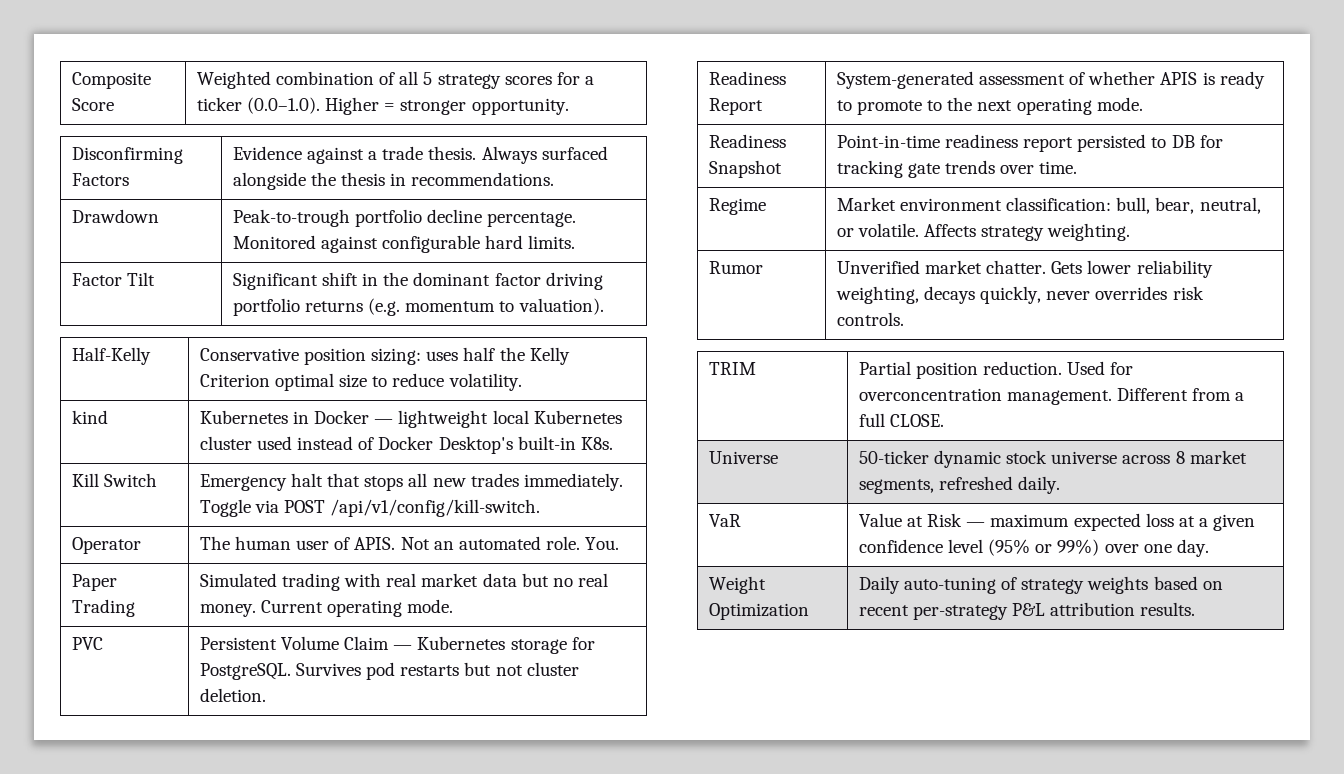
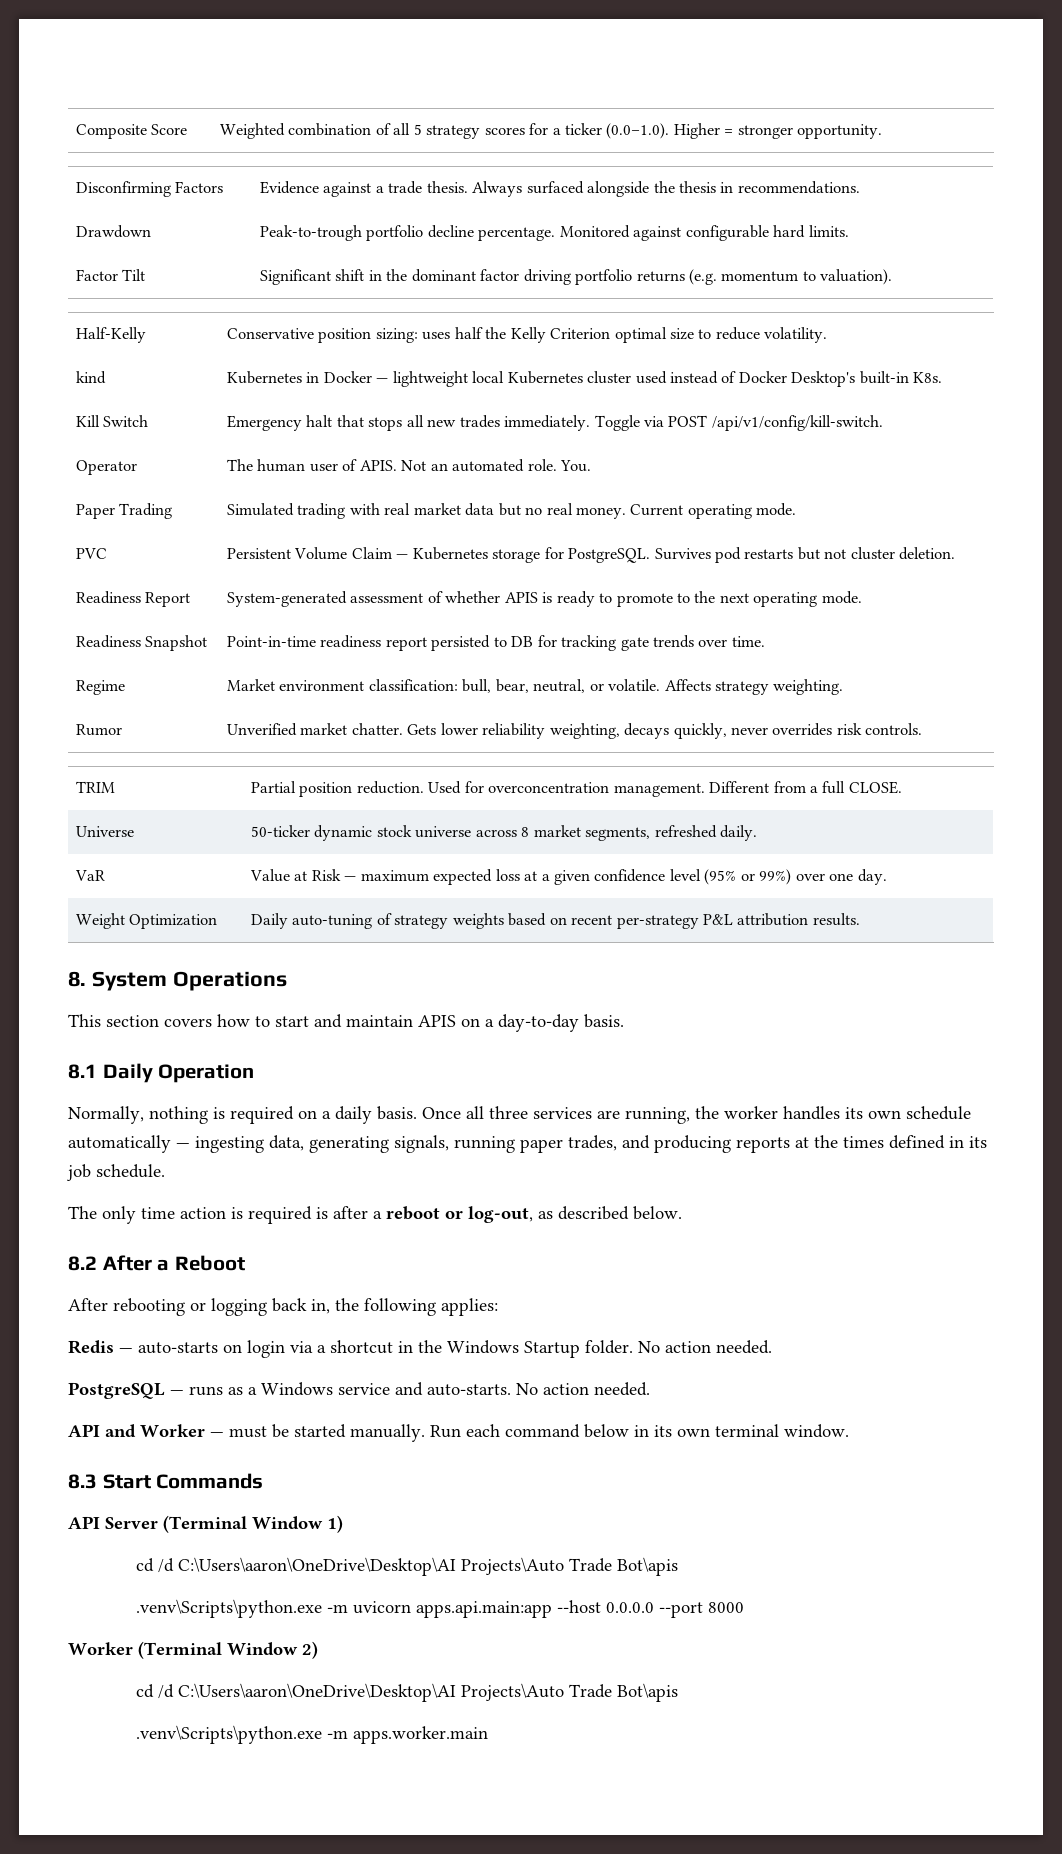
+ 8. System Operations
+ This section covers how to start and maintain APIS on a day-to-day basis.
+ 8.1 Daily Operation
+ Normally, nothing is required on a daily basis. Once all three services are running, the worker handles its own schedule automatically — ingesting data, generating signals, running paper trades, and producing reports at the times defined in its job schedule.
+ The only time action is required is after a reboot or log-out, as described below.
+ 8.2 After a Reboot
+ After rebooting or logging back in, the following applies:
+ Redis — auto-starts on login via a shortcut in the Windows Startup folder. No action needed.
+ PostgreSQL — runs as a Windows service and auto-starts. No action needed.
+ API and Worker — must be started manually. Run each command below in its own terminal window.
+ 8.3 Start Commands
+ API Server (Terminal Window 1)
+ cd /d C:\Users\aaron\OneDrive\Desktop\AI Projects\Auto Trade Bot\apis
+ .venv\Scripts\python.exe -m uvicorn apps.api.main:app --host 0.0.0.0 --port 8000
+ Worker (Terminal Window 2)
+ cd /d C:\Users\aaron\OneDrive\Desktop\AI Projects\Auto Trade Bot\apis
+ .venv\Scripts\python.exe -m apps.worker.main

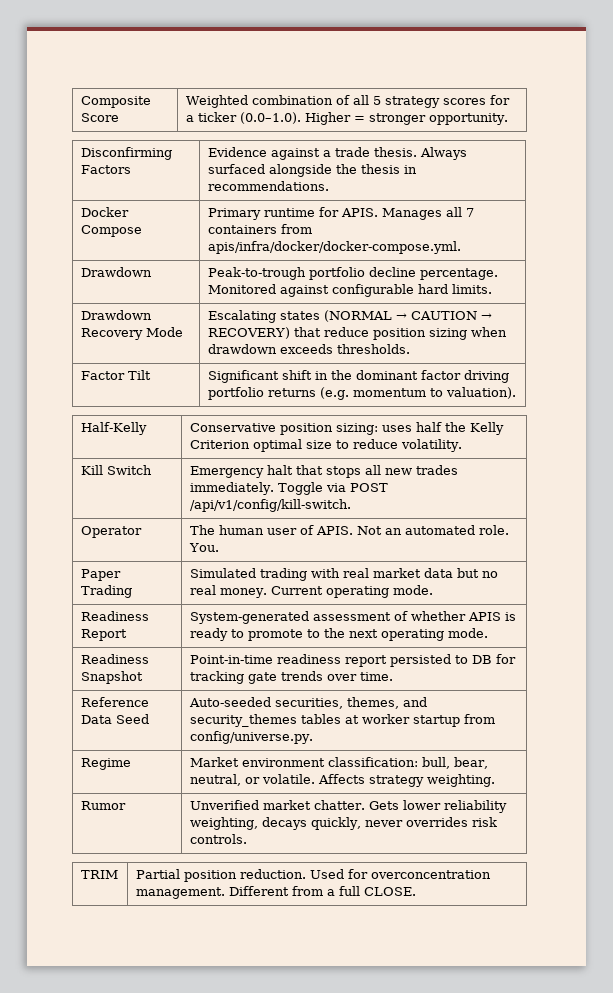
+ Docker Compose | Primary runtime for APIS. Manages all 7 containers from apis/infra/docker/docker-compose.yml.
+ Drawdown Recovery Mode | Escalating states (NORMAL → CAUTION → RECOVERY) that reduce position sizing when drawdown exceeds thresholds.
- kind | Kubernetes in Docker — lightweight local Kubernetes cluster used instead of Docker Desktop's built-in K8s.
- PVC | Persistent Volume Claim — Kubernetes storage for PostgreSQL. Survives pod restarts but not cluster deletion.
+ Reference Data Seed | Auto-seeded securities, themes, and security_themes tables at worker startup from config/universe.py.
- Universe | 50-ticker dynamic stock universe across 8 market segments, refreshed daily.
- VaR | Value at Risk — maximum expected loss at a given confidence level (95% or 99%) over one day.
- Weight Optimization | Daily auto-tuning of strategy weights based on recent per-strategy P&L attribution results.
- 8. System Operations
- This section covers how to start and maintain APIS on a day-to-day basis.
- 8.1 Daily Operation
- Normally, nothing is required on a daily basis. Once all three services are running, the worker handles its own schedule automatically — ingesting data, generating signals, running paper trades, and producing reports at the times defined in its job schedule.
- The only time action is required is after a reboot or log-out, as described below.
- 8.2 After a Reboot
- After rebooting or logging back in, the following applies:
- Redis — auto-starts on login via a shortcut in the Windows Startup folder. No action needed.
- PostgreSQL — runs as a Windows service and auto-starts. No action needed.
- API and Worker — must be started manually. Run each command below in its own terminal window.
- 8.3 Start Commands
- API Server (Terminal Window 1)
- cd /d C:\Users\aaron\OneDrive\Desktop\AI Projects\Auto Trade Bot\apis
- .venv\Scripts\python.exe -m uvicorn apps.api.main:app --host 0.0.0.0 --port 8000
- Worker (Terminal Window 2)
- cd /d C:\Users\aaron\OneDrive\Desktop\AI Projects\Auto Trade Bot\apis
- .venv\Scripts\python.exe -m apps.worker.main

